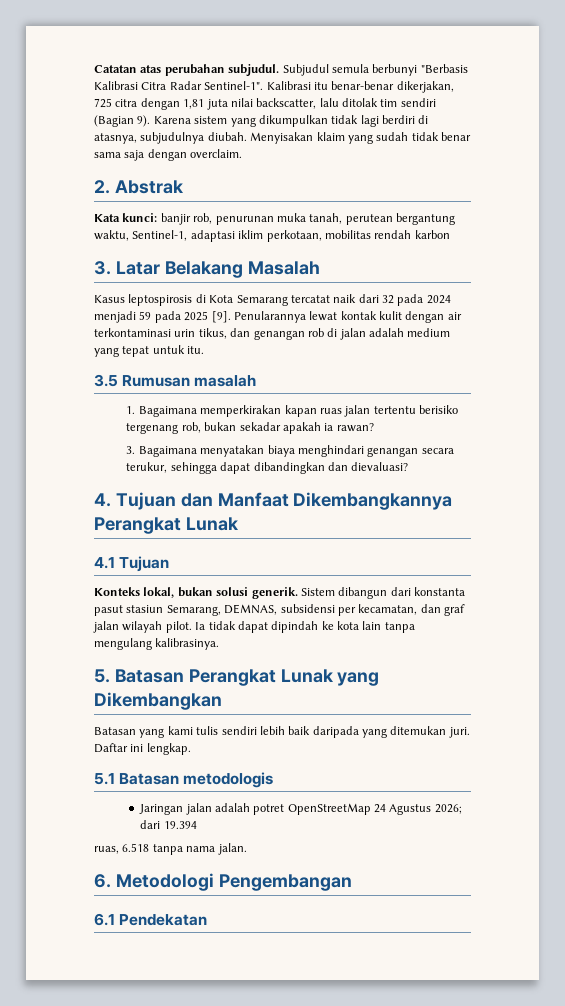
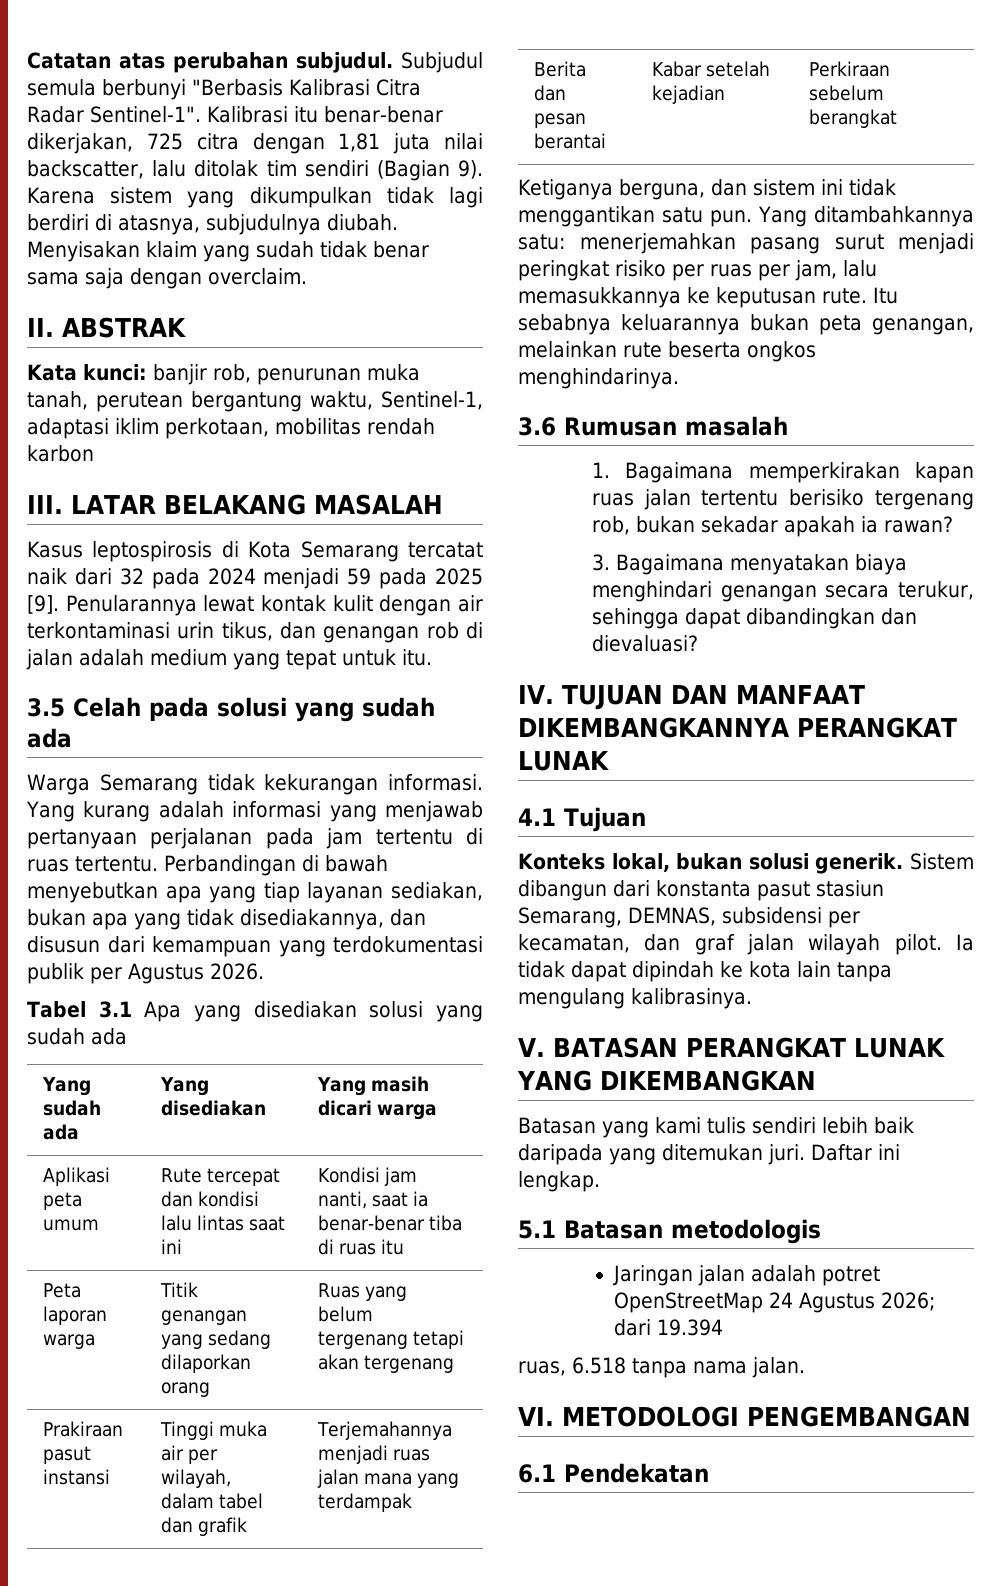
- 2. Abstrak
+ II. ABSTRAK
- 3. Latar Belakang Masalah
+ III. LATAR BELAKANG MASALAH
- 3.5 Rumusan masalah
+ 3.5 Celah pada solusi yang sudah ada
+ Warga Semarang tidak kekurangan informasi. Yang kurang adalah informasi yang menjawab pertanyaan perjalanan pada jam tertentu di ruas tertentu. Perbandingan di bawah menyebutkan apa yang tiap layanan sediakan, bukan apa yang tidak disediakannya, dan disusun dari kemampuan yang terdokumentasi publik per Agustus 2026.
+ Tabel 3.1 Apa yang disediakan solusi yang sudah ada
+ Yang sudah ada | Yang disediakan | Yang masih dicari warga
+ Aplikasi peta umum | Rute tercepat dan kondisi lalu lintas saat ini | Kondisi jam nanti, saat ia benar-benar tiba di ruas itu
+ Peta laporan warga | Titik genangan yang sedang dilaporkan orang | Ruas yang belum tergenang tetapi akan tergenang
+ Prakiraan pasut instansi | Tinggi muka air per wilayah, dalam tabel dan grafik | Terjemahannya menjadi ruas jalan mana yang terdampak
+ Berita dan pesan berantai | Kabar setelah kejadian | Perkiraan sebelum berangkat
+ Ketiganya berguna, dan sistem ini tidak menggantikan satu pun. Yang ditambahkannya satu: menerjemahkan pasang surut menjadi peringkat risiko per ruas per jam, lalu memasukkannya ke keputusan rute. Itu sebabnya keluarannya bukan peta genangan, melainkan rute beserta ongkos menghindarinya.
+ 3.6 Rumusan masalah
- 4. Tujuan dan Manfaat Dikembangkannya Perangkat Lunak
+ IV. TUJUAN DAN MANFAAT DIKEMBANGKANNYA PERANGKAT LUNAK
- 5. Batasan Perangkat Lunak yang Dikembangkan
+ V. BATASAN PERANGKAT LUNAK YANG DIKEMBANGKAN
- 6. Metodologi Pengembangan
+ VI. METODOLOGI PENGEMBANGAN

